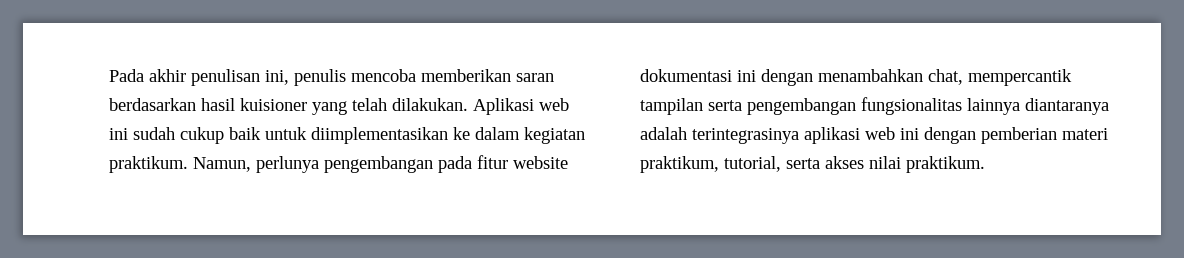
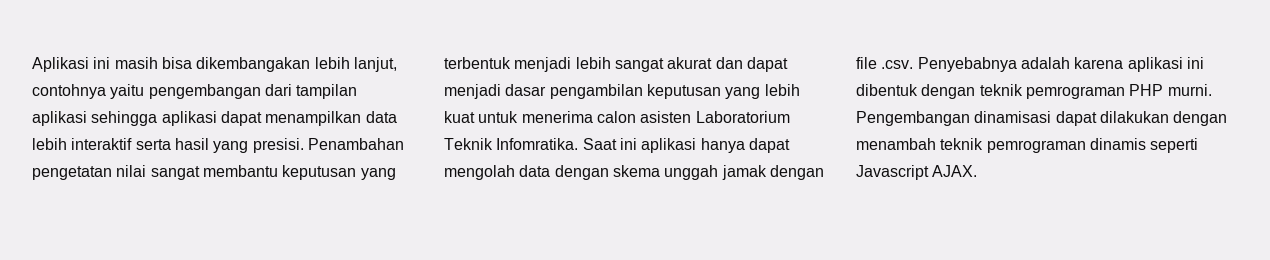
- Pada akhir penulisan ini, penulis mencoba memberikan saran berdasarkan hasil kuisioner yang telah dilakukan. Aplikasi web ini sudah cukup baik untuk diimplementasikan ke dalam kegiatan praktikum. Namun, perlunya pengembangan pada fitur website dokumentasi ini dengan menambahkan chat, mempercantik tampilan serta pengembangan fungsionalitas lainnya diantaranya adalah terintegrasinya aplikasi web ini dengan pemberian materi praktikum, tutorial, serta akses nilai praktikum.
+ Aplikasi ini masih bisa dikembangakan lebih lanjut, contohnya yaitu pengembangan dari tampilan aplikasi sehingga aplikasi dapat menampilkan data lebih interaktif serta hasil yang presisi. Penambahan pengetatan nilai sangat membantu keputusan yang terbentuk menjadi lebih sangat akurat dan dapat menjadi dasar pengambilan keputusan yang lebih kuat untuk menerima calon asisten Laboratorium Teknik Infomratika. Saat ini aplikasi hanya dapat mengolah data dengan skema unggah jamak dengan file .csv. Penyebabnya adalah karena aplikasi ini dibentuk dengan teknik pemrograman PHP murni. Pengembangan dinamisasi dapat dilakukan dengan menambah teknik pemrograman dinamis seperti Javascript AJAX.

